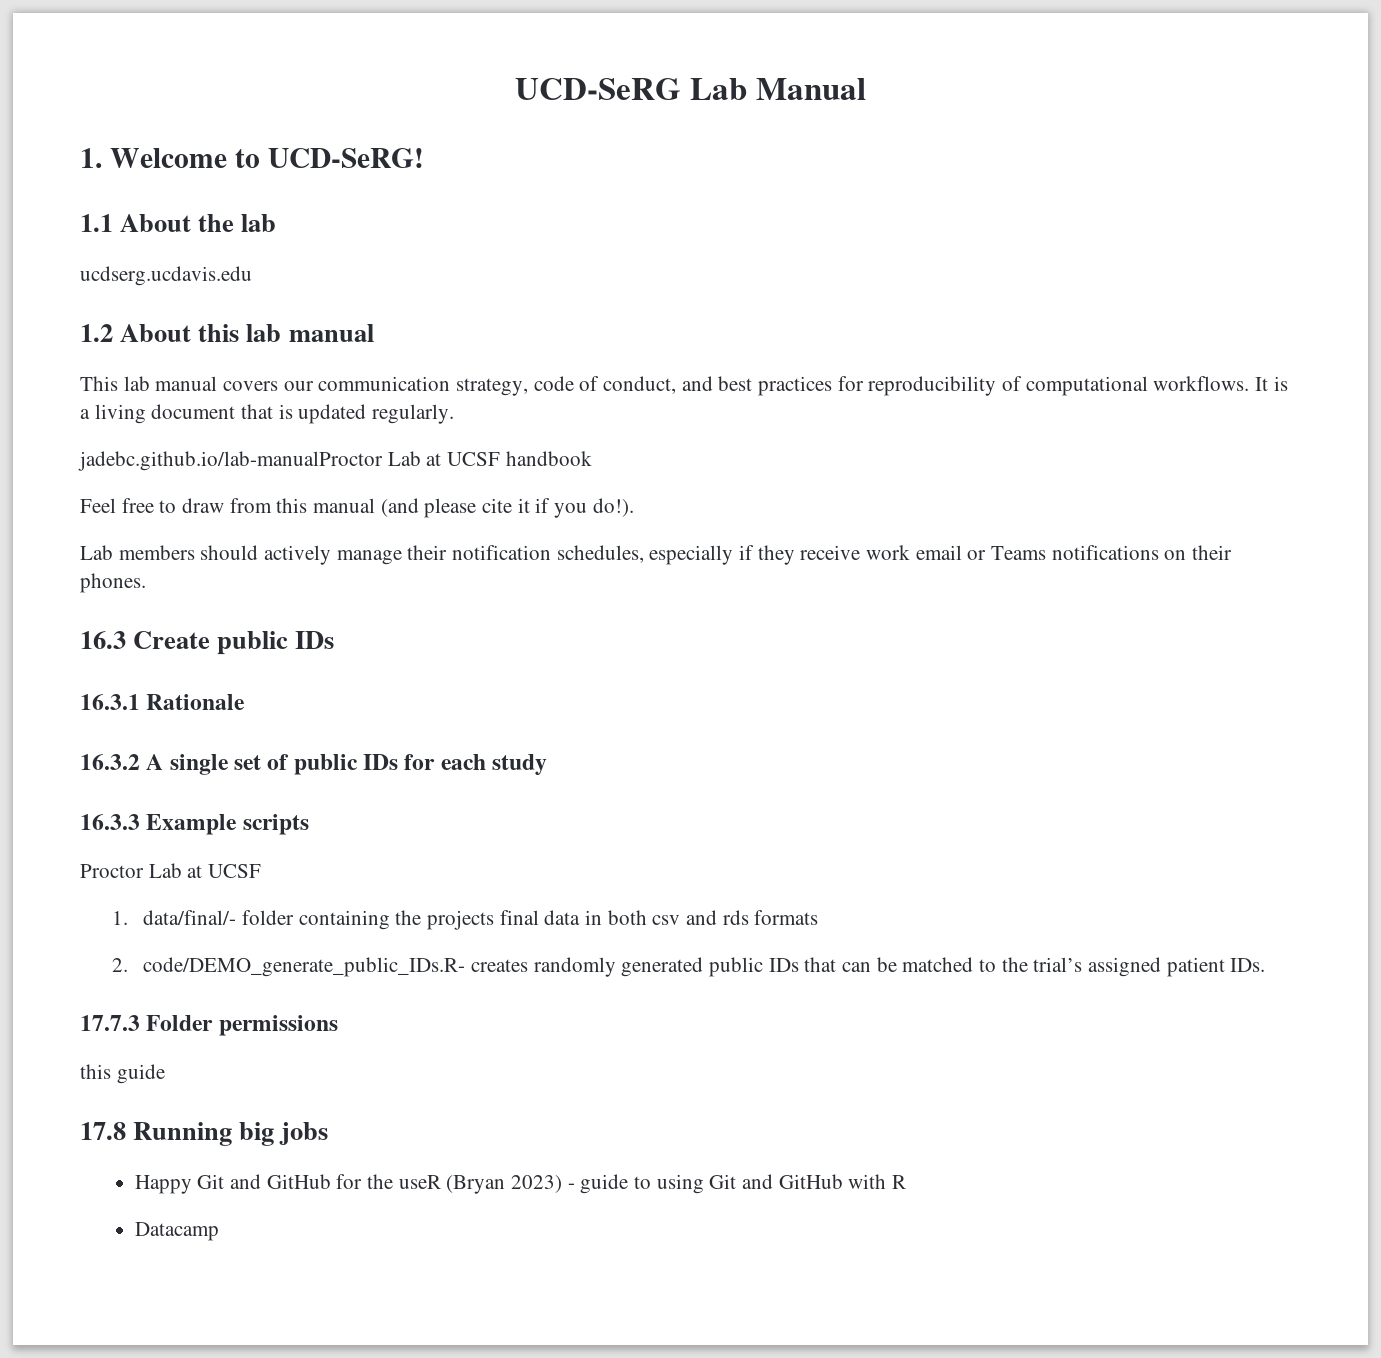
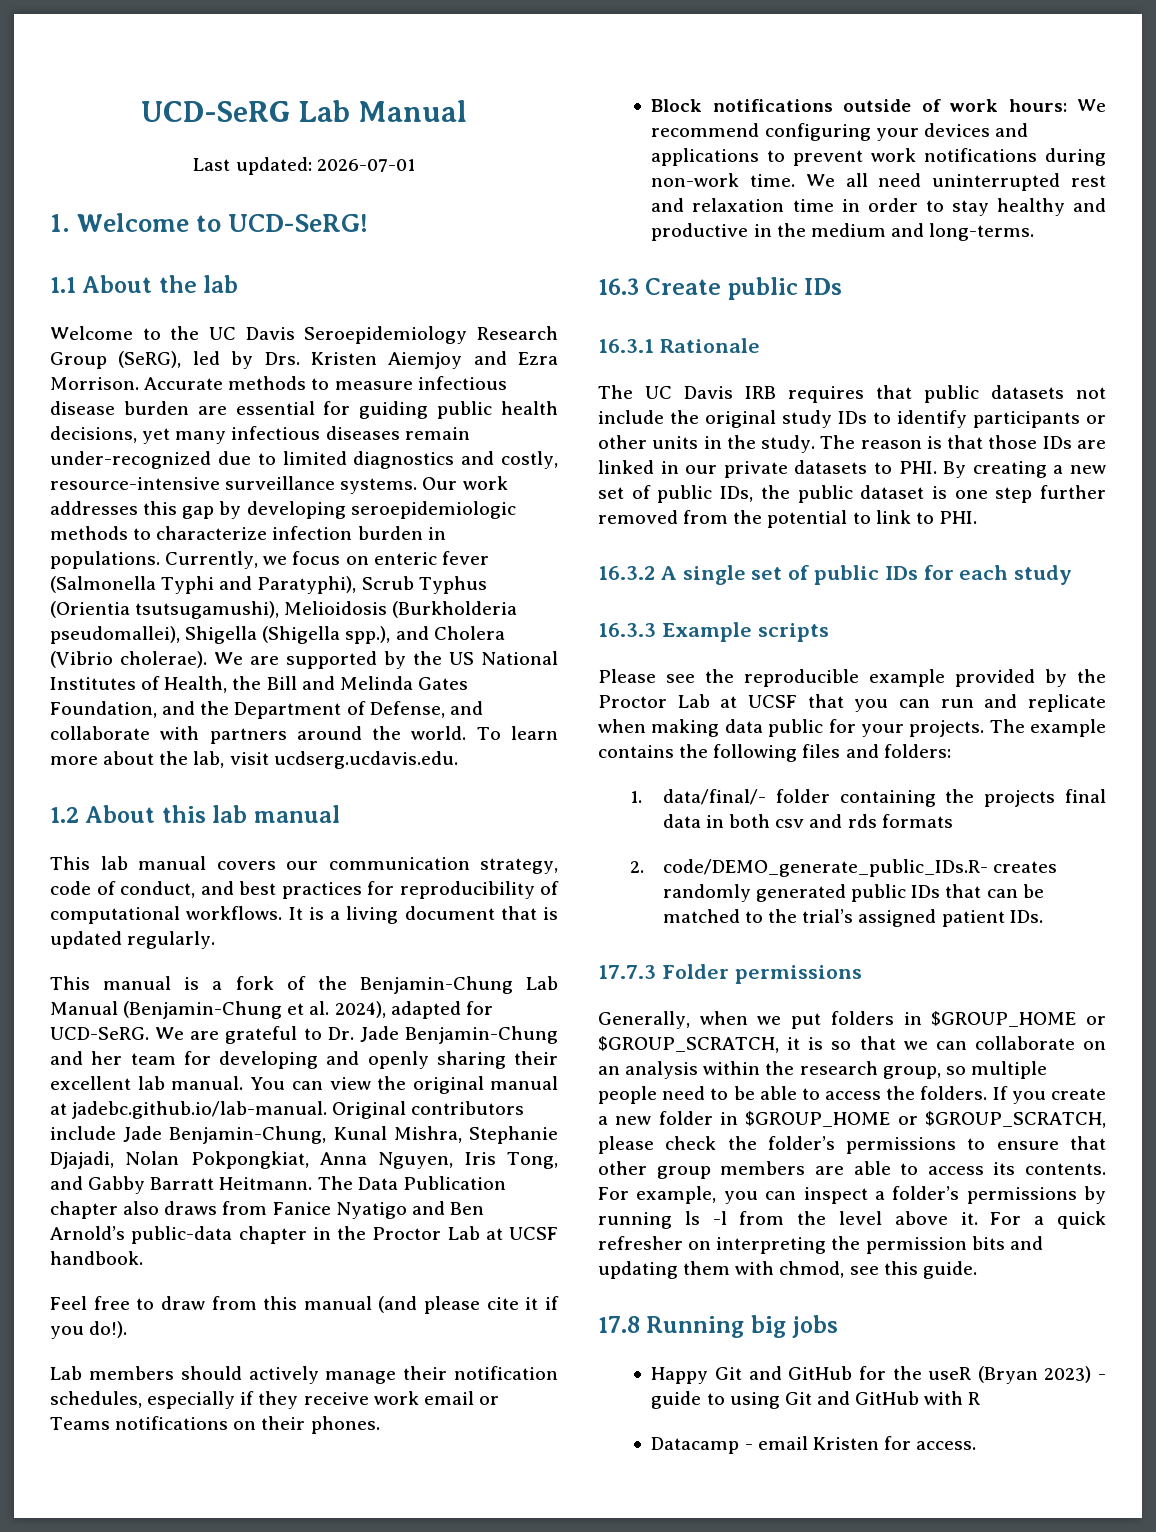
+ Last updated: 2026-07-01
- ucdserg.ucdavis.edu
+ Welcome to the UC Davis Seroepidemiology Research Group (SeRG), led by Drs. Kristen Aiemjoy and Ezra Morrison. Accurate methods to measure infectious disease burden are essential for guiding public health decisions, yet many infectious diseases remain under-recognized due to limited diagnostics and costly, resource-intensive surveillance systems. Our work addresses this gap by developing seroepidemiologic methods to characterize infection burden in populations. Currently, we focus on enteric fever (Salmonella Typhi and Paratyphi), Scrub Typhus (Orientia tsutsugamushi), Melioidosis (Burkholderia pseudomallei), Shigella (Shigella spp.), and Cholera (Vibrio cholerae). We are supported by the US National Institutes of Health, the Bill and Melinda Gates Foundation, and the Department of Defense, and collaborate with partners around the world. To learn more about the lab, visit ucdserg.ucdavis.edu.
- jadebc.github.io/lab-manualProctor Lab at UCSF handbook
+ This manual is a fork of the Benjamin-Chung Lab Manual (Benjamin-Chung et al. 2024), adapted for UCD-SeRG. We are grateful to Dr. Jade Benjamin-Chung and her team for developing and openly sharing their excellent lab manual. You can view the original manual at jadebc.github.io/lab-manual. Original contributors include Jade Benjamin-Chung, Kunal Mishra, Stephanie Djajadi, Nolan Pokpongkiat, Anna Nguyen, Iris Tong, and Gabby Barratt Heitmann. The Data Publication chapter also draws from Fanice Nyatigo and Ben Arnold’s public-data chapter in the Proctor Lab at UCSF handbook.
+ Block notifications outside of work hours: We recommend configuring your devices and applications to prevent work notifications during non-work time. We all need uninterrupted rest and relaxation time in order to stay healthy and productive in the medium and long-terms.
+ The UC Davis IRB requires that public datasets not include the original study IDs to identify participants or other units in the study. The reason is that those IDs are linked in our private datasets to PHI. By creating a new set of public IDs, the public dataset is one step further removed from the potential to link to PHI.
- Proctor Lab at UCSF
+ Please see the reproducible example provided by the Proctor Lab at UCSF that you can run and replicate when making data public for your projects. The example contains the following files and folders:
- this guide
+ Generally, when we put folders in $GROUP_HOME or $GROUP_SCRATCH, it is so that we can collaborate on an analysis within the research group, so multiple people need to be able to access the folders. If you create a new folder in $GROUP_HOME or $GROUP_SCRATCH, please check the folder’s permissions to ensure that other group members are able to access its contents. For example, you can inspect a folder’s permissions by running ls -l from the level above it. For a quick refresher on interpreting the permission bits and updating them with chmod, see this guide.
- Datacamp
+ Datacamp - email Kristen for access.

